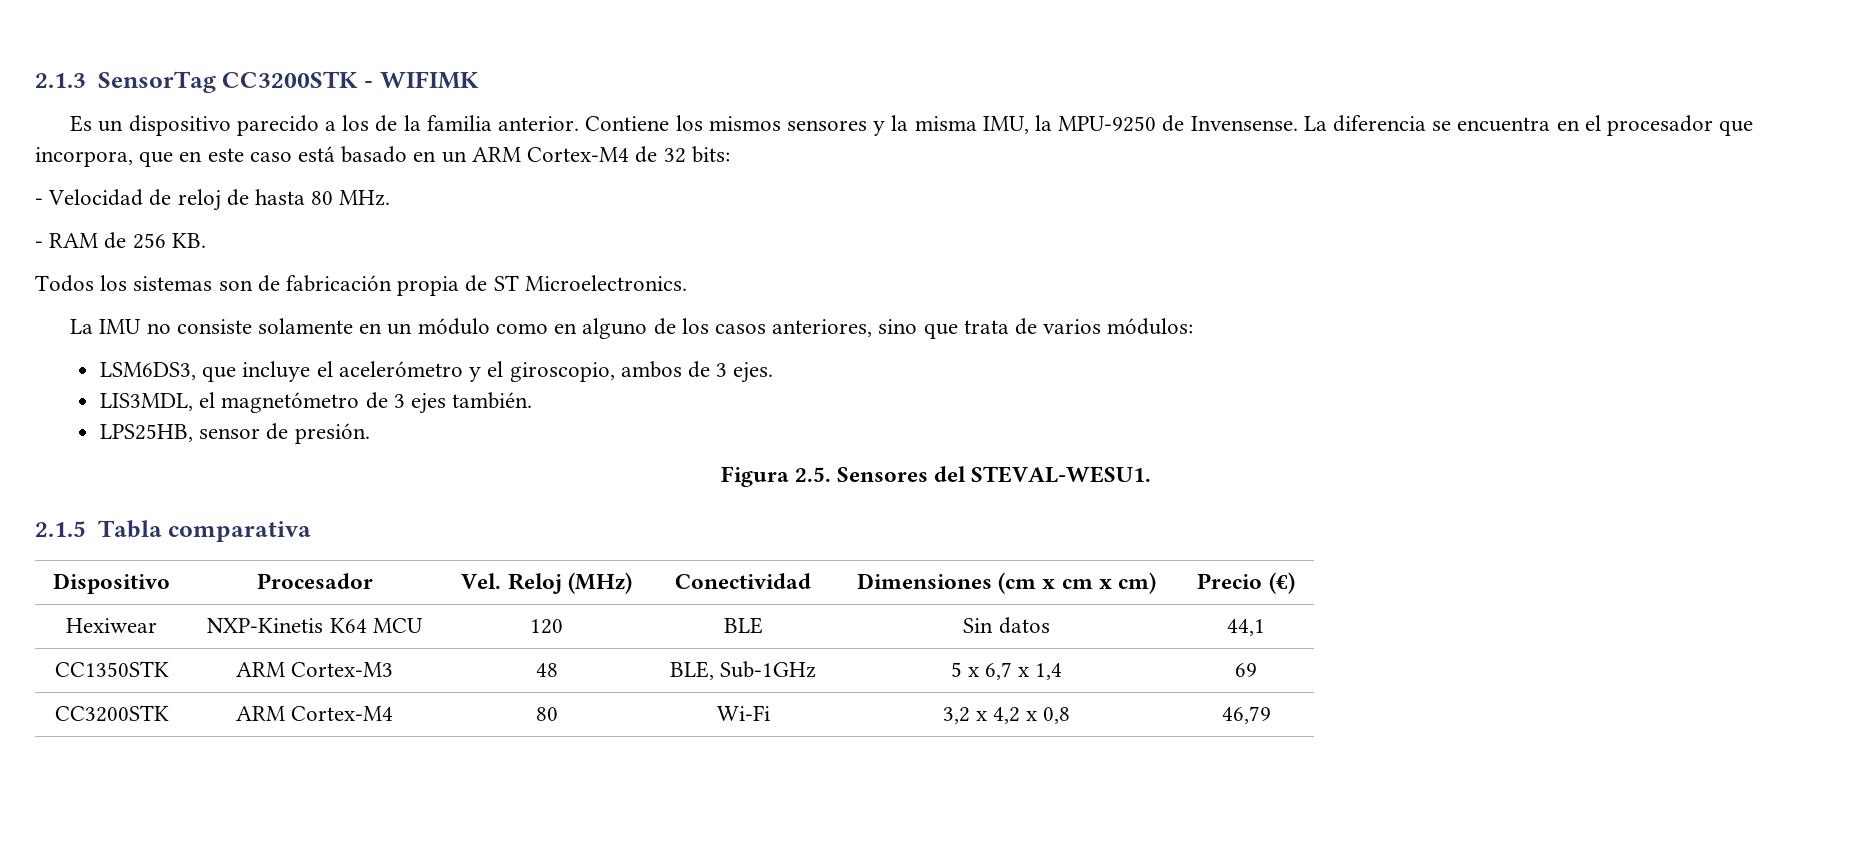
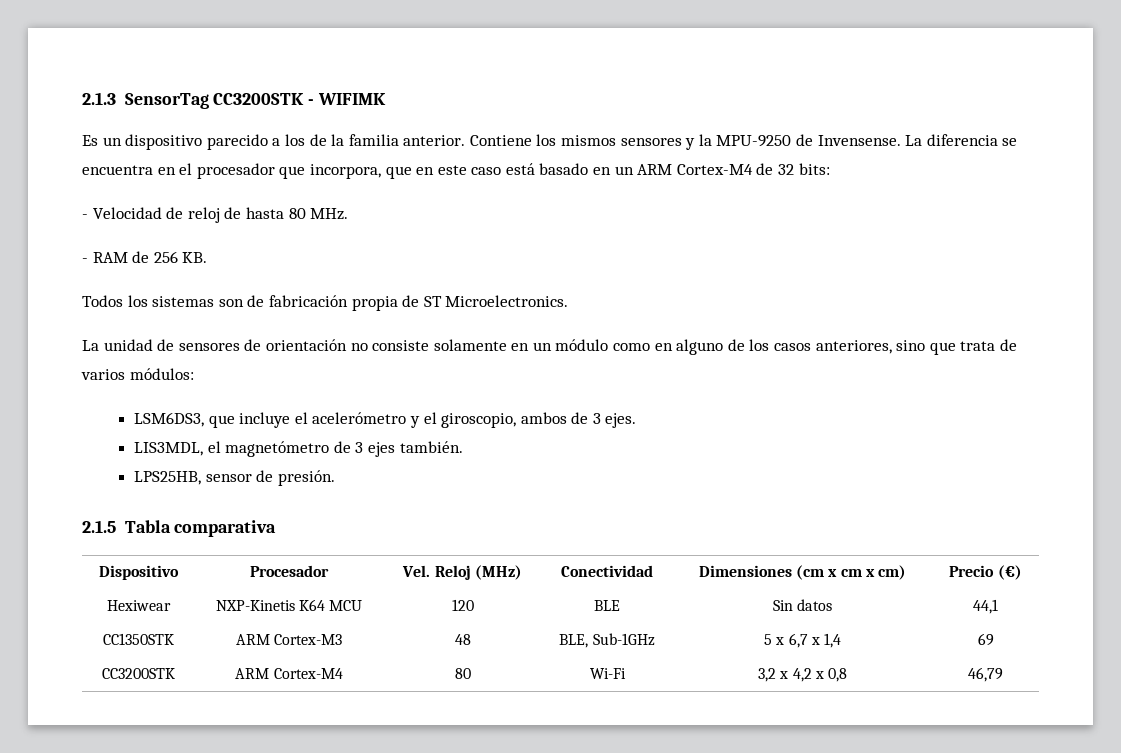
- Contiene los mismos sensores y la misma IMU, la MPU-9250 de Invensense.
+ Contiene los mismos sensores y la MPU-9250 de Invensense.
- La IMU no consiste solamente en un módulo como en alguno de los casos anteriores, sino que trata de varios módulos:
+ La unidad de sensores de orientación no consiste solamente en un módulo como en alguno de los casos anteriores, sino que trata de varios módulos:
- Figura 2.5. Sensores del STEVAL-WESU1.

